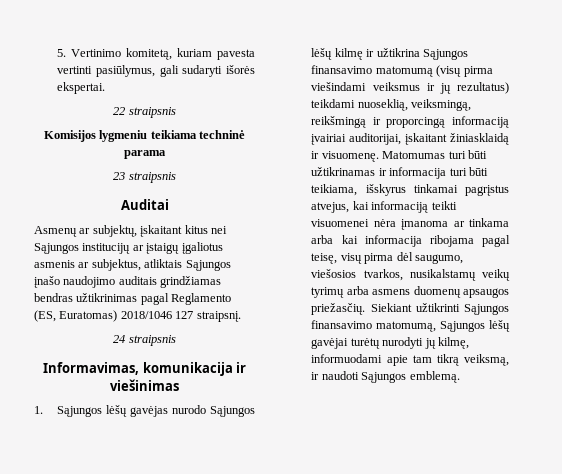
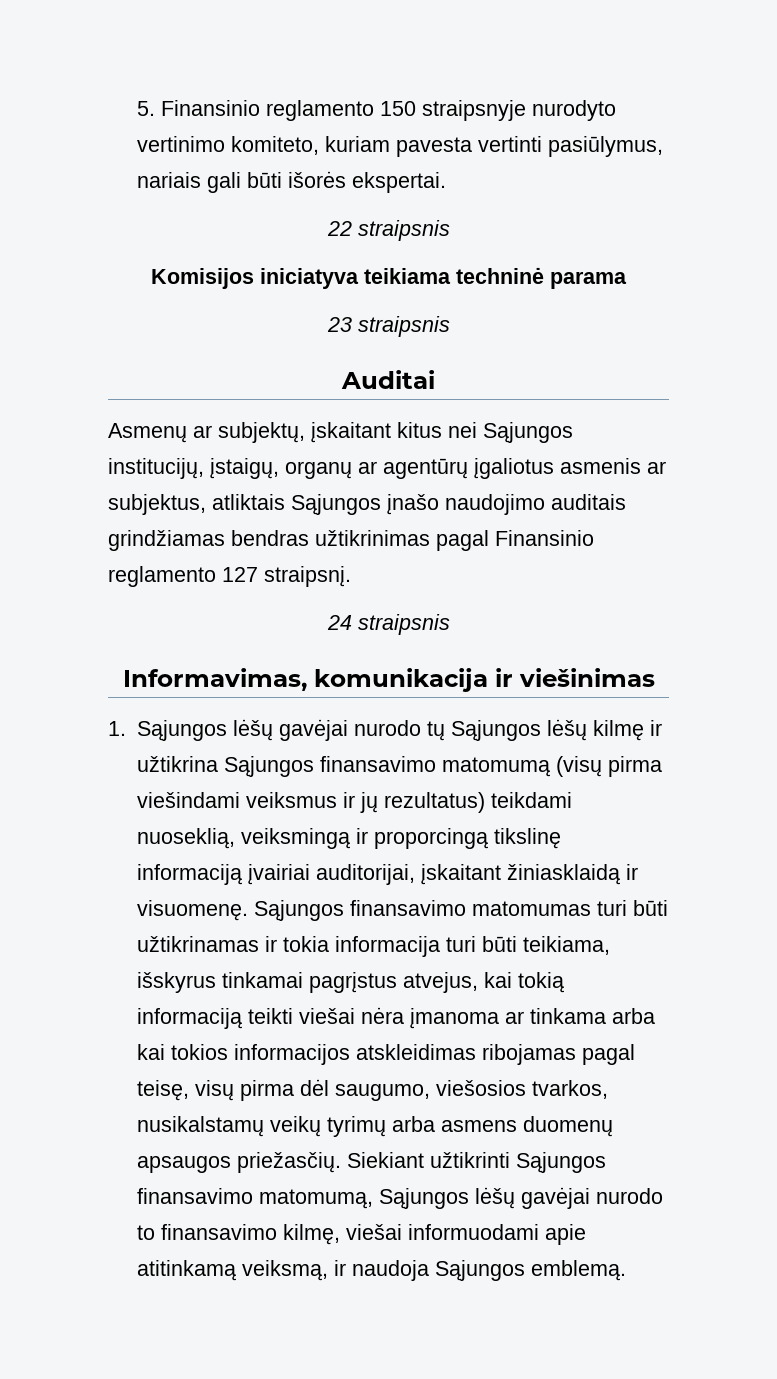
- 5. Vertinimo komitetą, kuriam pavesta vertinti pasiūlymus, gali sudaryti išorės ekspertai.
+ 5. Finansinio reglamento 150 straipsnyje nurodyto vertinimo komiteto, kuriam pavesta vertinti pasiūlymus, nariais gali būti išorės ekspertai.
- Komisijos lygmeniu teikiama techninė parama
+ Komisijos iniciatyva teikiama techninė parama
- Asmenų ar subjektų, įskaitant kitus nei Sąjungos institucijų ar įstaigų įgaliotus asmenis ar subjektus, atliktais Sąjungos įnašo naudojimo auditais grindžiamas bendras užtikrinimas pagal Reglamento (ES, Euratomas) 2018/1046 127 straipsnį.
+ Asmenų ar subjektų, įskaitant kitus nei Sąjungos institucijų, įstaigų, organų ar agentūrų įgaliotus asmenis ar subjektus, atliktais Sąjungos įnašo naudojimo auditais grindžiamas bendras užtikrinimas pagal Finansinio reglamento 127 straipsnį.
- 1. Sąjungos lėšų gavėjas nurodo Sąjungos lėšų kilmę ir užtikrina Sąjungos finansavimo matomumą (visų pirma viešindami veiksmus ir jų rezultatus) teikdami nuoseklią, veiksmingą, reikšmingą ir proporcingą informaciją įvairiai auditorijai, įskaitant žiniasklaidą ir visuomenę.
+ 1. Sąjungos lėšų gavėjai nurodo tų Sąjungos lėšų kilmę ir užtikrina Sąjungos finansavimo matomumą (visų pirma viešindami veiksmus ir jų rezultatus) teikdami nuoseklią, veiksmingą ir proporcingą tikslinę informaciją įvairiai auditorijai, įskaitant žiniasklaidą ir visuomenę.
- Matomumas turi būti užtikrinamas ir informacija turi būti teikiama, išskyrus tinkamai pagrįstus atvejus, kai informaciją teikti visuomenei nėra įmanoma ar tinkama arba kai informacija ribojama pagal teisę, visų pirma dėl saugumo, viešosios tvarkos, nusikalstamų veikų tyrimų arba asmens duomenų apsaugos priežasčių.
+ Sąjungos finansavimo matomumas turi būti užtikrinamas ir tokia informacija turi būti teikiama, išskyrus tinkamai pagrįstus atvejus, kai tokią informaciją teikti viešai nėra įmanoma ar tinkama arba kai tokios informacijos atskleidimas ribojamas pagal teisę, visų pirma dėl saugumo, viešosios tvarkos, nusikalstamų veikų tyrimų arba asmens duomenų apsaugos priežasčių.
- Siekiant užtikrinti Sąjungos finansavimo matomumą, Sąjungos lėšų gavėjai turėtų nurodyti jų kilmę, informuodami apie tam tikrą veiksmą, ir naudoti Sąjungos emblemą.
+ Siekiant užtikrinti Sąjungos finansavimo matomumą, Sąjungos lėšų gavėjai nurodo to finansavimo kilmę, viešai informuodami apie atitinkamą veiksmą, ir naudoja Sąjungos emblemą.

